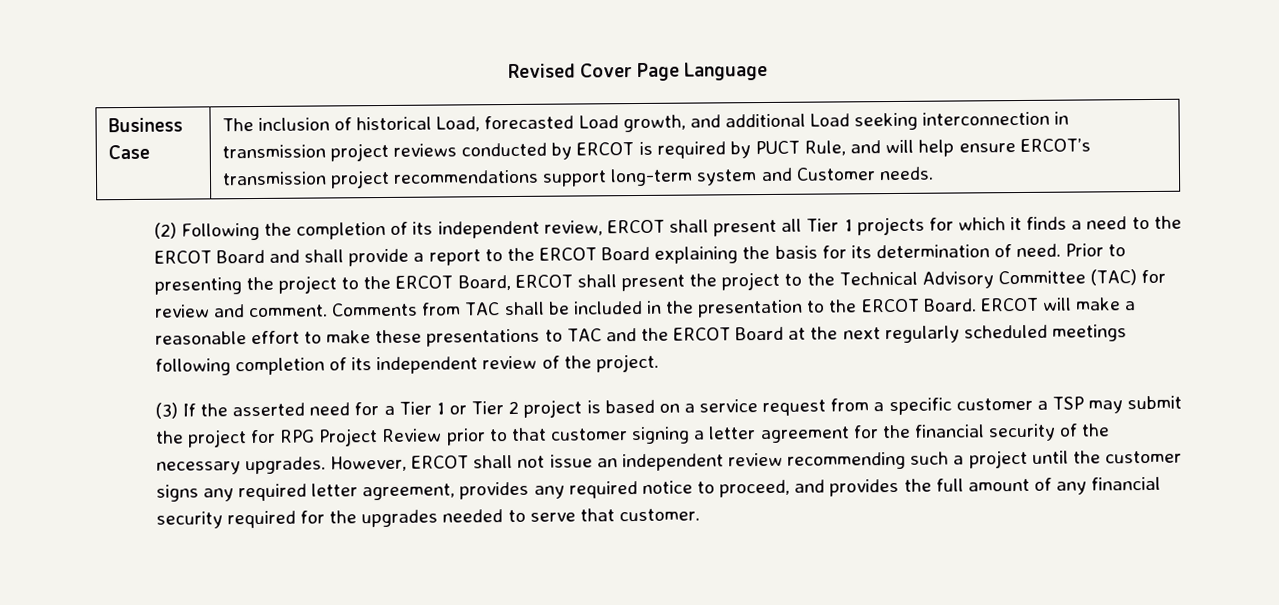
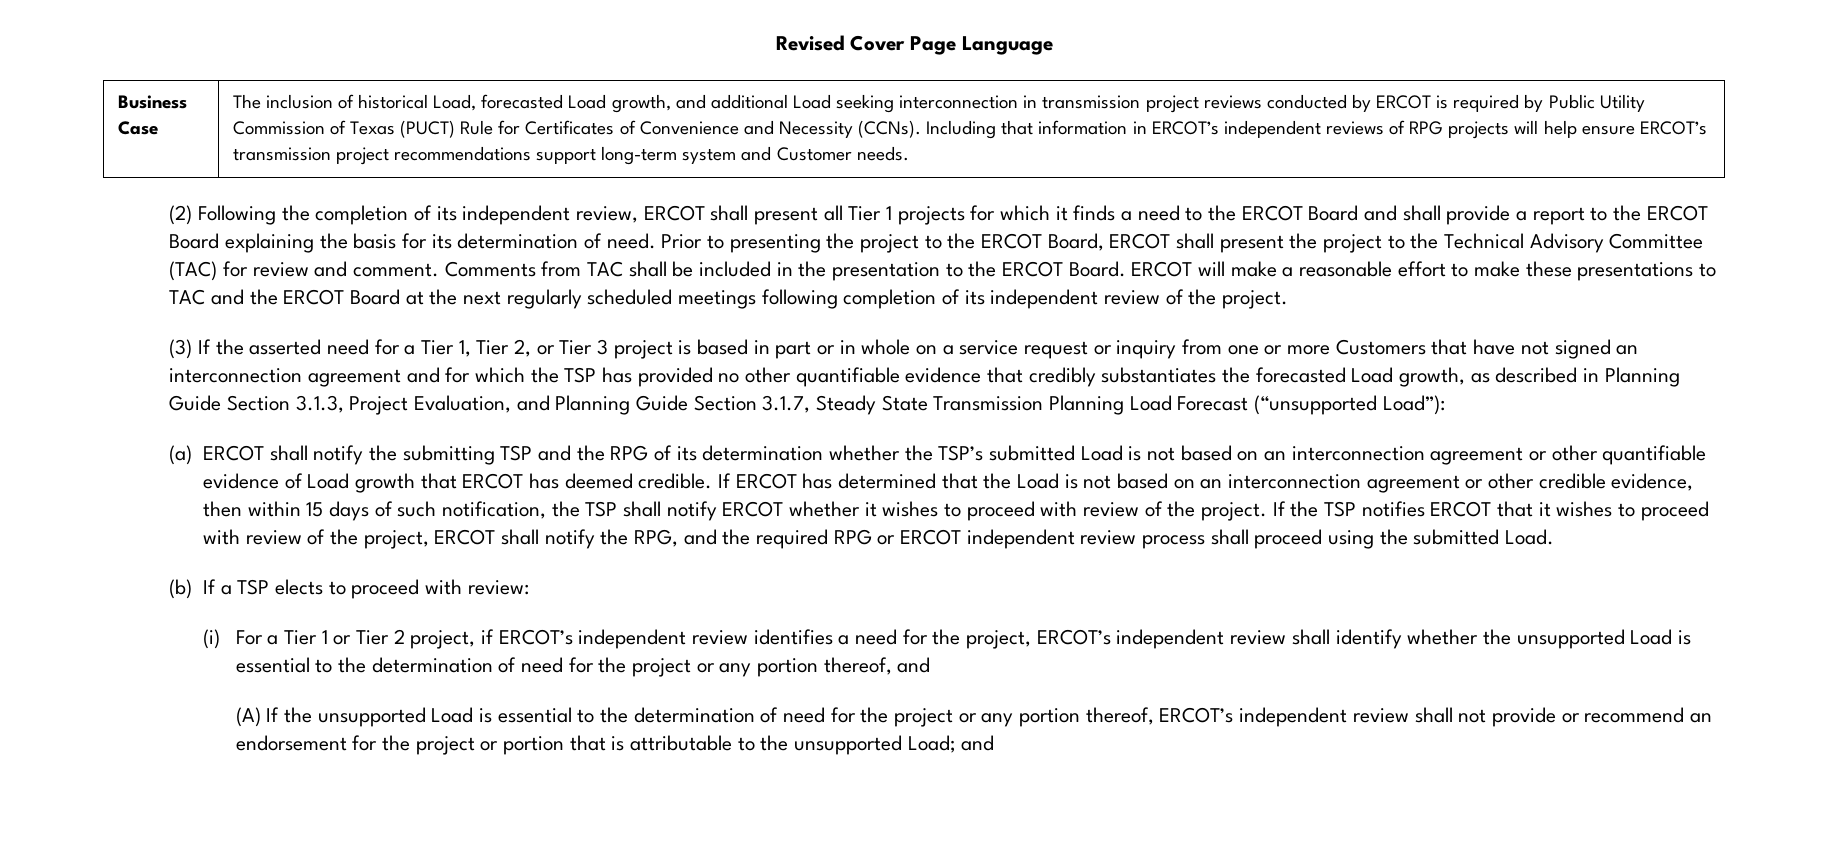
- The inclusion of historical Load, forecasted Load growth, and additional Load seeking interconnection in transmission project reviews conducted by ERCOT is required by PUCT Rule, and will help ensure ERCOT’s transmission project recommendations support long-term system and Customer needs.
+ The inclusion of historical Load, forecasted Load growth, and additional Load seeking interconnection in transmission project reviews conducted by ERCOT is required by Public Utility Commission of Texas (PUCT) Rule for Certificates of Convenience and Necessity (CCNs). Including that information in ERCOT’s independent reviews of RPG projects will help ensure ERCOT’s transmission project recommendations support long-term system and Customer needs.
- (3) If the asserted need for a Tier 1 or Tier 2 project is based on a service request from a specific customer a TSP may submit the project for RPG Project Review prior to that customer signing a letter agreement for the financial security of the necessary upgrades. However, ERCOT shall not issue an independent review recommending such a project until the customer signs any required letter agreement, provides any required notice to proceed, and provides the full amount of any financial security required for the upgrades needed to serve that customer.
+ (3) If the asserted need for a Tier 1, Tier 2, or Tier 3 project is based in part or in whole on a service request or inquiry from one or more Customers that have not signed an interconnection agreement and for which the TSP has provided no other quantifiable evidence that credibly substantiates the forecasted Load growth, as described in Planning Guide Section 3.1.3, Project Evaluation, and Planning Guide Section 3.1.7, Steady State Transmission Planning Load Forecast (“unsupported Load”):
+ (a) ERCOT shall notify the submitting TSP and the RPG of its determination whether the TSP’s submitted Load is not based on an interconnection agreement or other quantifiable evidence of Load growth that ERCOT has deemed credible. If ERCOT has determined that the Load is not based on an interconnection agreement or other credible evidence, then within 15 days of such notification, the TSP shall notify ERCOT whether it wishes to proceed with review of the project. If the TSP notifies ERCOT that it wishes to proceed with review of the project, ERCOT shall notify the RPG, and the required RPG or ERCOT independent review process shall proceed using the submitted Load.
+ (b) If a TSP elects to proceed with review:
+ (i) For a Tier 1 or Tier 2 project, if ERCOT’s independent review identifies a need for the project, ERCOT’s independent review shall identify whether the unsupported Load is essential to the determination of need for the project or any portion thereof, and
+ (A) If the unsupported Load is essential to the determination of need for the project or any portion thereof, ERCOT’s independent review shall not provide or recommend an endorsement for the project or portion that is attributable to the unsupported Load; and

